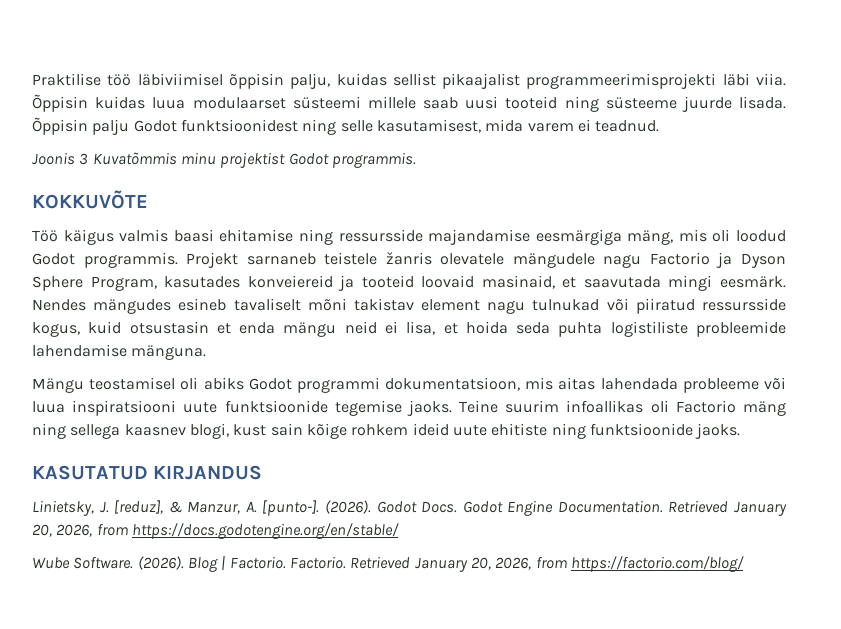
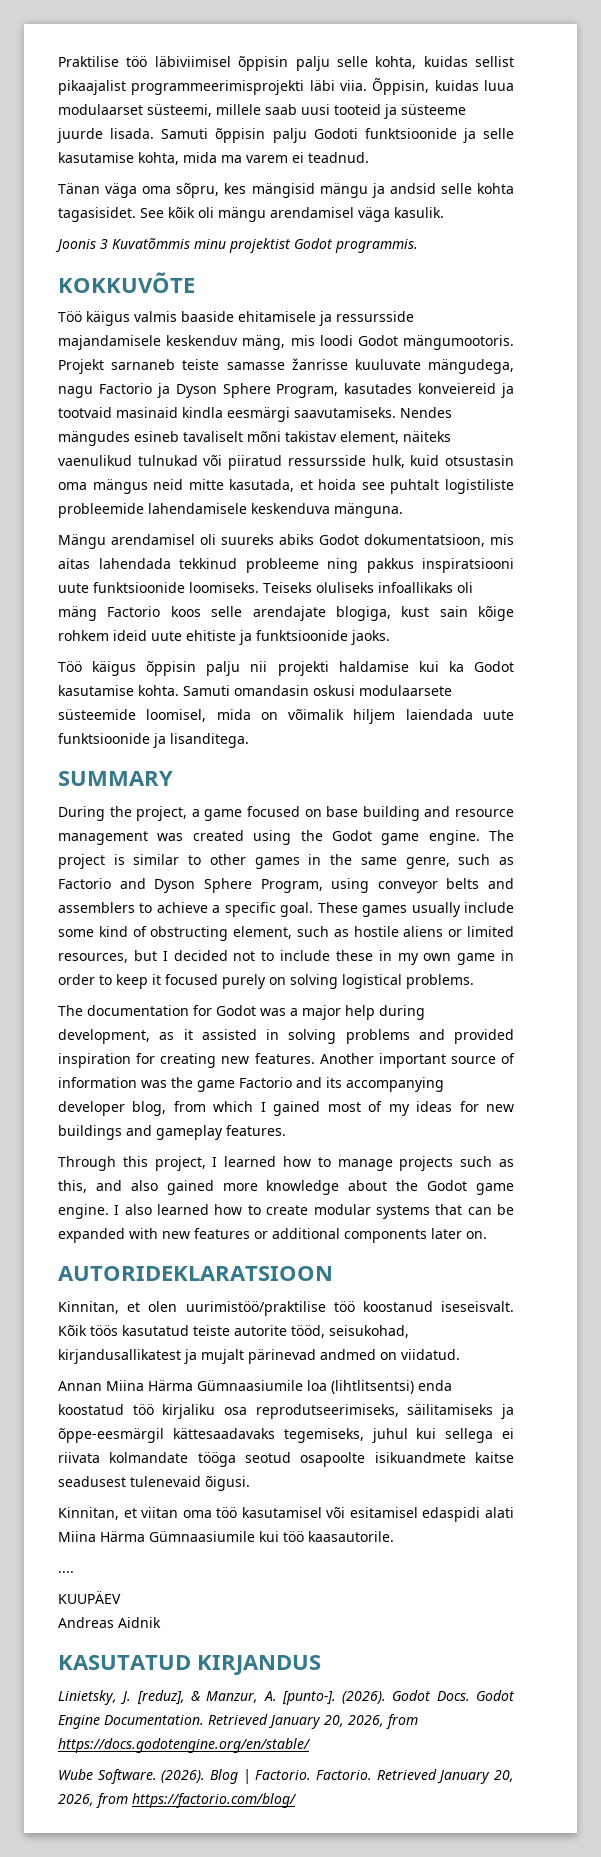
- Praktilise töö läbiviimisel õppisin palju, kuidas sellist pikaajalist programmeerimisprojekti läbi viia.
+ Praktilise töö läbiviimisel õppisin palju selle kohta, kuidas sellist pikaajalist programmeerimisprojekti läbi viia.
- Õppisin kuidas luua modulaarset süsteemi millele saab uusi tooteid ning süsteeme juurde lisada.
+ Õppisin, kuidas luua modulaarset süsteemi, millele saab uusi tooteid ja süsteeme juurde lisada.
- Õppisin palju Godot funktsioonidest ning selle kasutamisest, mida varem ei teadnud.
+ Samuti õppisin palju Godoti funktsioonide ja selle kasutamise kohta, mida ma varem ei teadnud.
+ Tänan väga oma sõpru, kes mängisid mängu ja andsid selle kohta tagasisidet. See kõik oli mängu arendamisel väga kasulik.
- Töö käigus valmis baasi ehitamise ning ressursside majandamise eesmärgiga mäng, mis oli loodud Godot programmis. Projekt sarnaneb teistele žanris olevatele mängudele nagu Factorio ja Dyson Sphere Program, kasutades konveiereid ja tooteid loovaid masinaid, et saavutada mingi eesmärk.
+ Töö käigus valmis baaside ehitamisele ja ressursside majandamisele keskenduv mäng, mis loodi Godot mängumootoris. Projekt sarnaneb teiste samasse žanrisse kuuluvate mängudega, nagu Factorio ja Dyson Sphere Program, kasutades konveiereid ja tootvaid masinaid kindla eesmärgi saavutamiseks.
- Nendes mängudes esineb tavaliselt mõni takistav element nagu tulnukad või piiratud ressursside kogus, kuid otsustasin et enda mängu neid ei lisa, et hoida seda puhta logistiliste probleemide lahendamise mänguna.
+ Nendes mängudes esineb tavaliselt mõni takistav element, näiteks vaenulikud tulnukad või piiratud ressursside hulk, kuid otsustasin oma mängus neid mitte kasutada, et hoida see puhtalt logistiliste probleemide lahendamisele keskenduva mänguna.
- Mängu teostamisel oli abiks Godot programmi dokumentatsioon, mis aitas lahendada probleeme või luua inspiratsiooni uute funktsioonide tegemise jaoks. Teine suurim infoallikas oli Factorio mäng ning sellega kaasnev blogi, kust sain kõige rohkem ideid uute ehitiste ning funktsioonide jaoks.
+ Mängu arendamisel oli suureks abiks Godot dokumentatsioon, mis aitas lahendada tekkinud probleeme ning pakkus inspiratsiooni uute funktsioonide loomiseks. Teiseks oluliseks infoallikaks oli mäng Factorio koos selle arendajate blogiga, kust sain kõige rohkem ideid uute ehitiste ja funktsioonide jaoks.
+ Töö käigus õppisin palju nii projekti haldamise kui ka Godot kasutamise kohta. Samuti omandasin oskusi modulaarsete süsteemide loomisel, mida on võimalik hiljem laiendada uute funktsioonide ja lisanditega.
+ SUMMARY
+ During the project, a game focused on base building and resource management was created using the Godot game engine. The project is similar to other games in the same genre, such as Factorio and Dyson Sphere Program, using conveyor belts and assemblers to achieve a specific goal. These games usually include some kind of obstructing element, such as hostile aliens or limited resources, but I decided not to include these in my own game in order to keep it focused purely on solving logistical problems.
+ The documentation for Godot was a major help during development, as it assisted in solving problems and provided inspiration for creating new features. Another important source of information was the game Factorio and its accompanying developer blog, from which I gained most of my ideas for new buildings and gameplay features.
+ Through this project, I learned how to manage projects such as this, and also gained more knowledge about the Godot game engine. I also learned how to create modular systems that can be expanded with new features or additional components later on.
+ AUTORIDEKLARATSIOON
+ Kinnitan, et olen uurimistöö/praktilise töö koostanud iseseisvalt. Kõik töös kasutatud teiste autorite tööd, seisukohad, kirjandusallikatest ja mujalt pärinevad andmed on viidatud.
+ Annan Miina Härma Gümnaasiumile loa (lihtlitsentsi) enda koostatud töö kirjaliku osa reprodutseerimiseks, säilitamiseks ja õppe-eesmärgil kättesaadavaks tegemiseks, juhul kui sellega ei riivata kolmandate tööga seotud osapoolte isikuandmete kaitse seadusest tulenevaid õigusi.
+ Kinnitan, et viitan oma töö kasutamisel või esitamisel edaspidi alati Miina Härma Gümnaasiumile kui töö kaasautorile.
+ ....
+ KUUPÄEV
+ Andreas Aidnik

